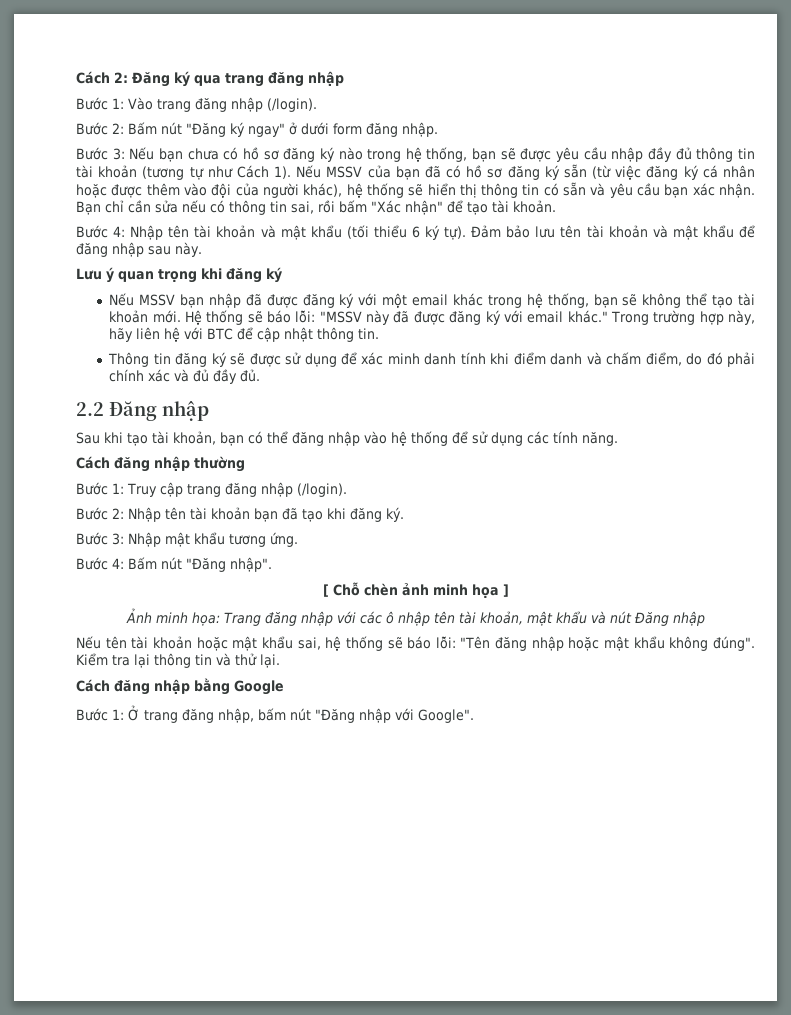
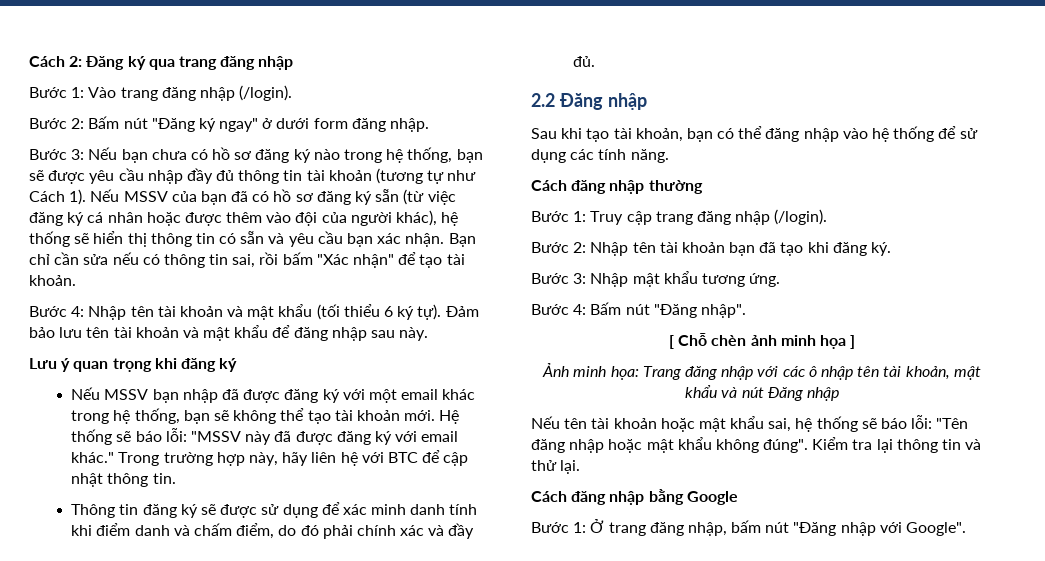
- Thông tin đăng ký sẽ được sử dụng để xác minh danh tính khi điểm danh và chấm điểm, do đó phải chính xác và đủ đầy đủ.
+ Thông tin đăng ký sẽ được sử dụng để xác minh danh tính khi điểm danh và chấm điểm, do đó phải chính xác và đầy đủ.

